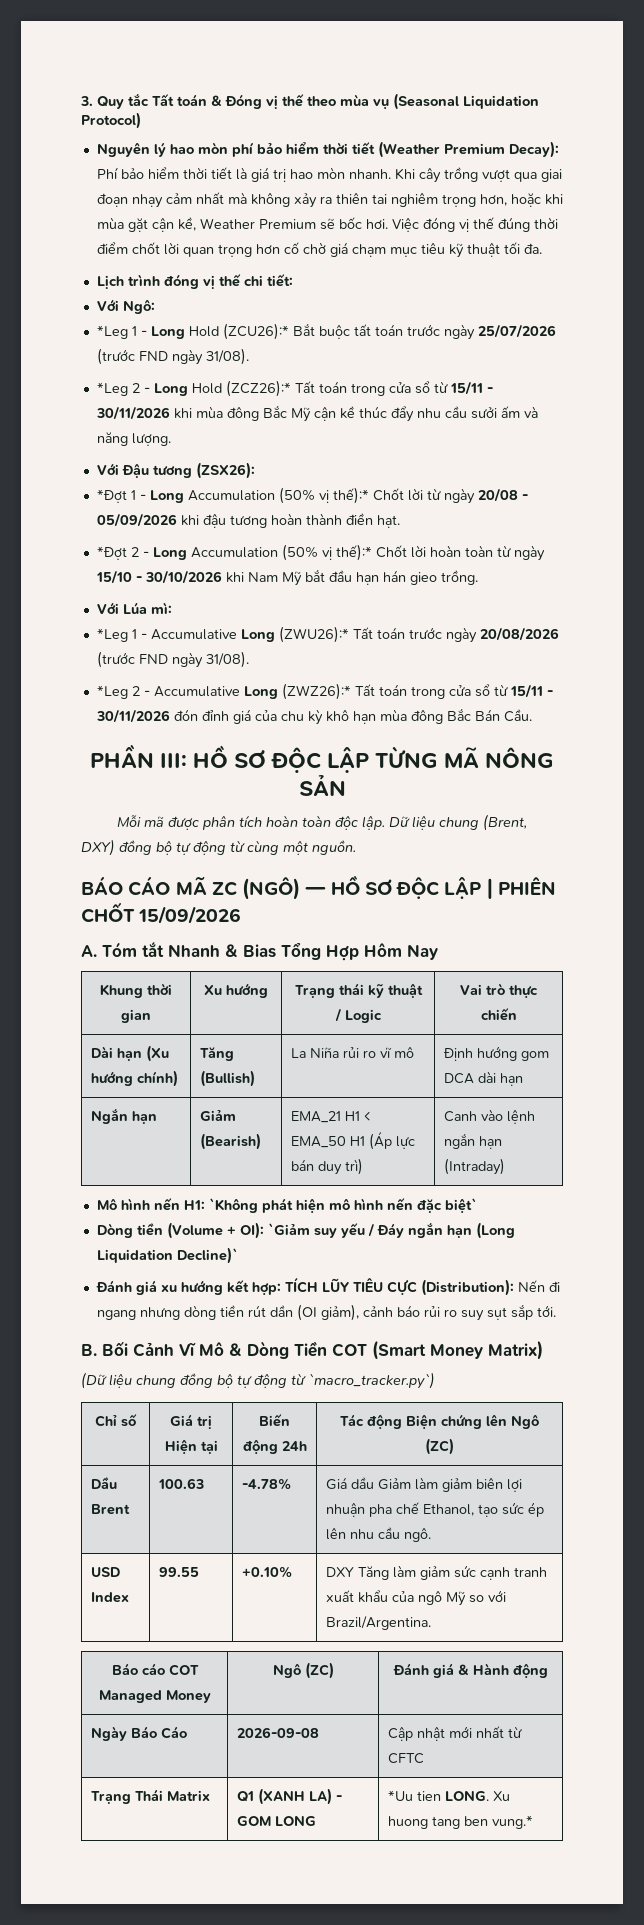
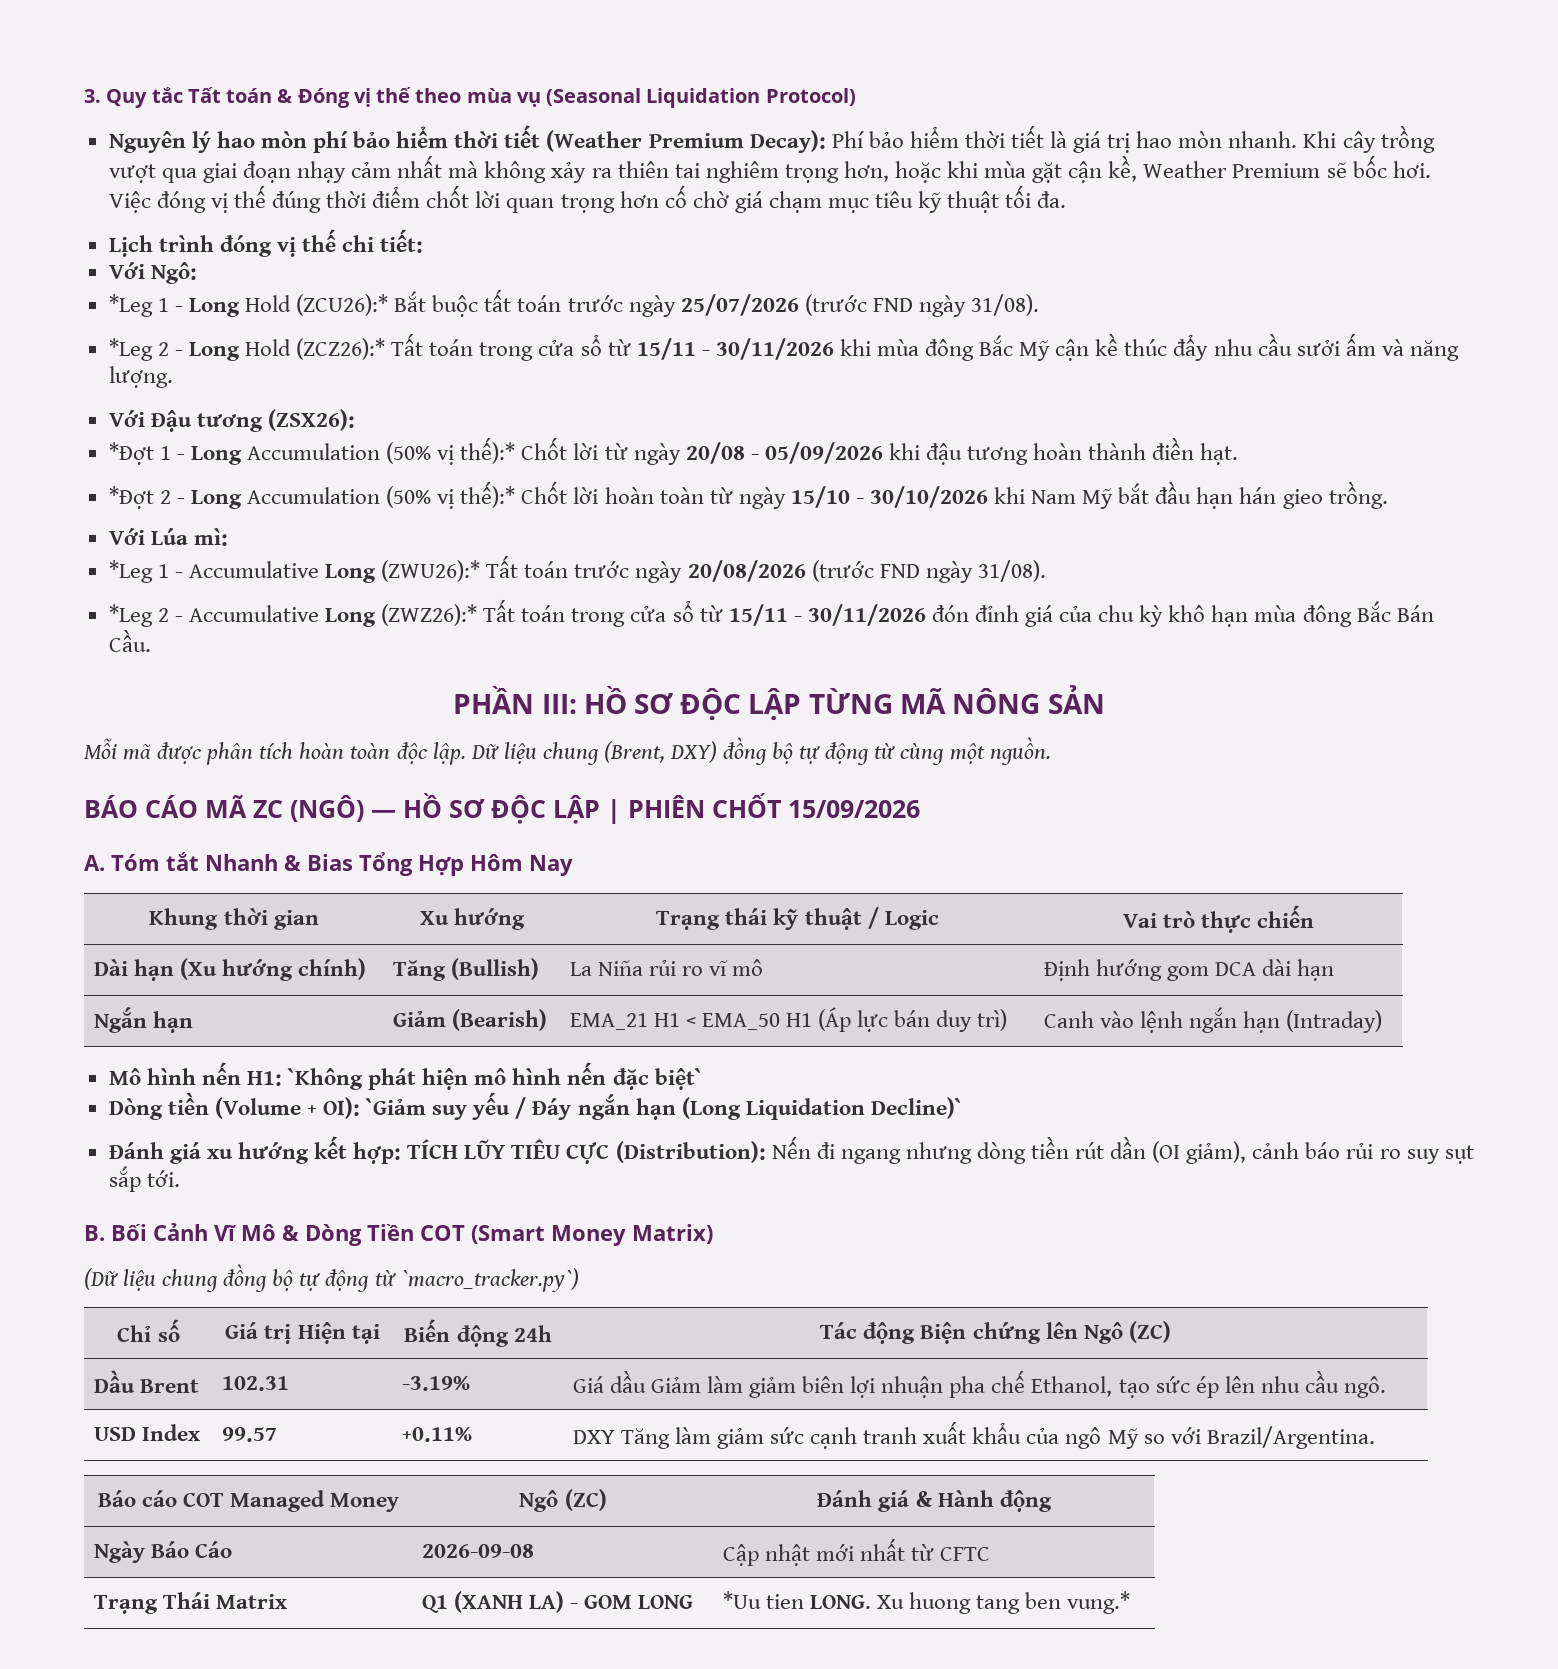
- Dầu Brent | 100.63 | -4.78% | Giá dầu Giảm làm giảm biên lợi nhuận pha chế Ethanol, tạo sức ép lên nhu cầu ngô.
+ Dầu Brent | 102.31 | -3.19% | Giá dầu Giảm làm giảm biên lợi nhuận pha chế Ethanol, tạo sức ép lên nhu cầu ngô.
- USD Index | 99.55 | +0.10% | DXY Tăng làm giảm sức cạnh tranh xuất khẩu của ngô Mỹ so với Brazil/Argentina.
+ USD Index | 99.57 | +0.11% | DXY Tăng làm giảm sức cạnh tranh xuất khẩu của ngô Mỹ so với Brazil/Argentina.

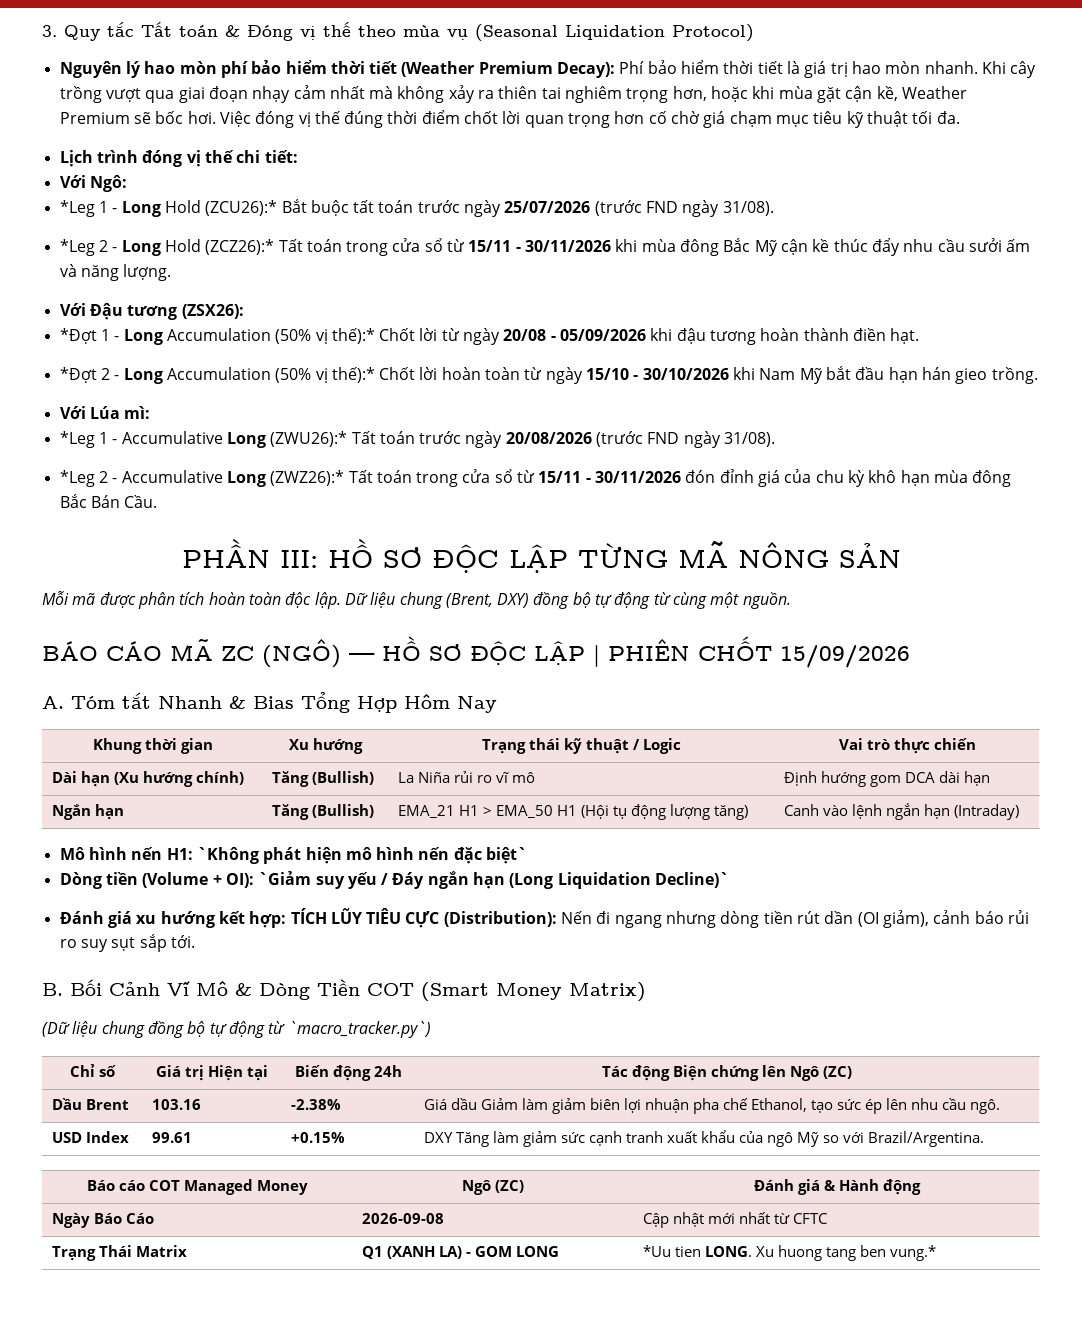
- Ngắn hạn | Giảm (Bearish) | EMA_21 H1 < EMA_50 H1 (Áp lực bán duy trì) | Canh vào lệnh ngắn hạn (Intraday)
+ Ngắn hạn | Tăng (Bullish) | EMA_21 H1 > EMA_50 H1 (Hội tụ động lượng tăng) | Canh vào lệnh ngắn hạn (Intraday)
- Dầu Brent | 102.31 | -3.19% | Giá dầu Giảm làm giảm biên lợi nhuận pha chế Ethanol, tạo sức ép lên nhu cầu ngô.
+ Dầu Brent | 103.16 | -2.38% | Giá dầu Giảm làm giảm biên lợi nhuận pha chế Ethanol, tạo sức ép lên nhu cầu ngô.
- USD Index | 99.57 | +0.11% | DXY Tăng làm giảm sức cạnh tranh xuất khẩu của ngô Mỹ so với Brazil/Argentina.
+ USD Index | 99.61 | +0.15% | DXY Tăng làm giảm sức cạnh tranh xuất khẩu của ngô Mỹ so với Brazil/Argentina.

